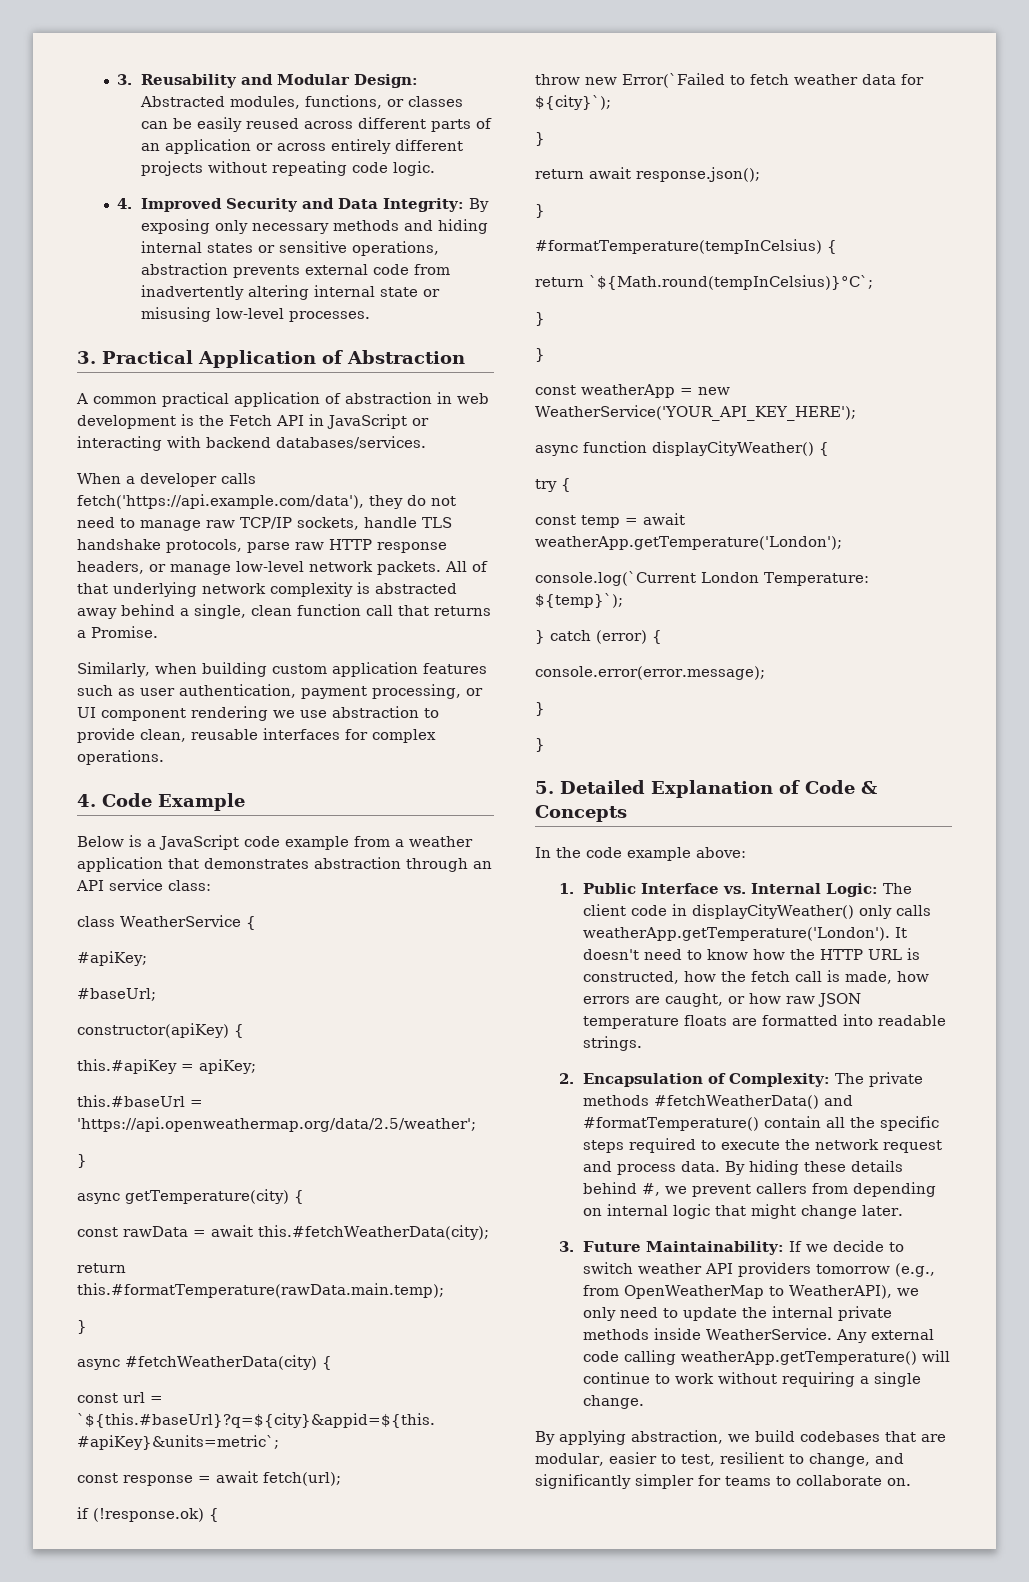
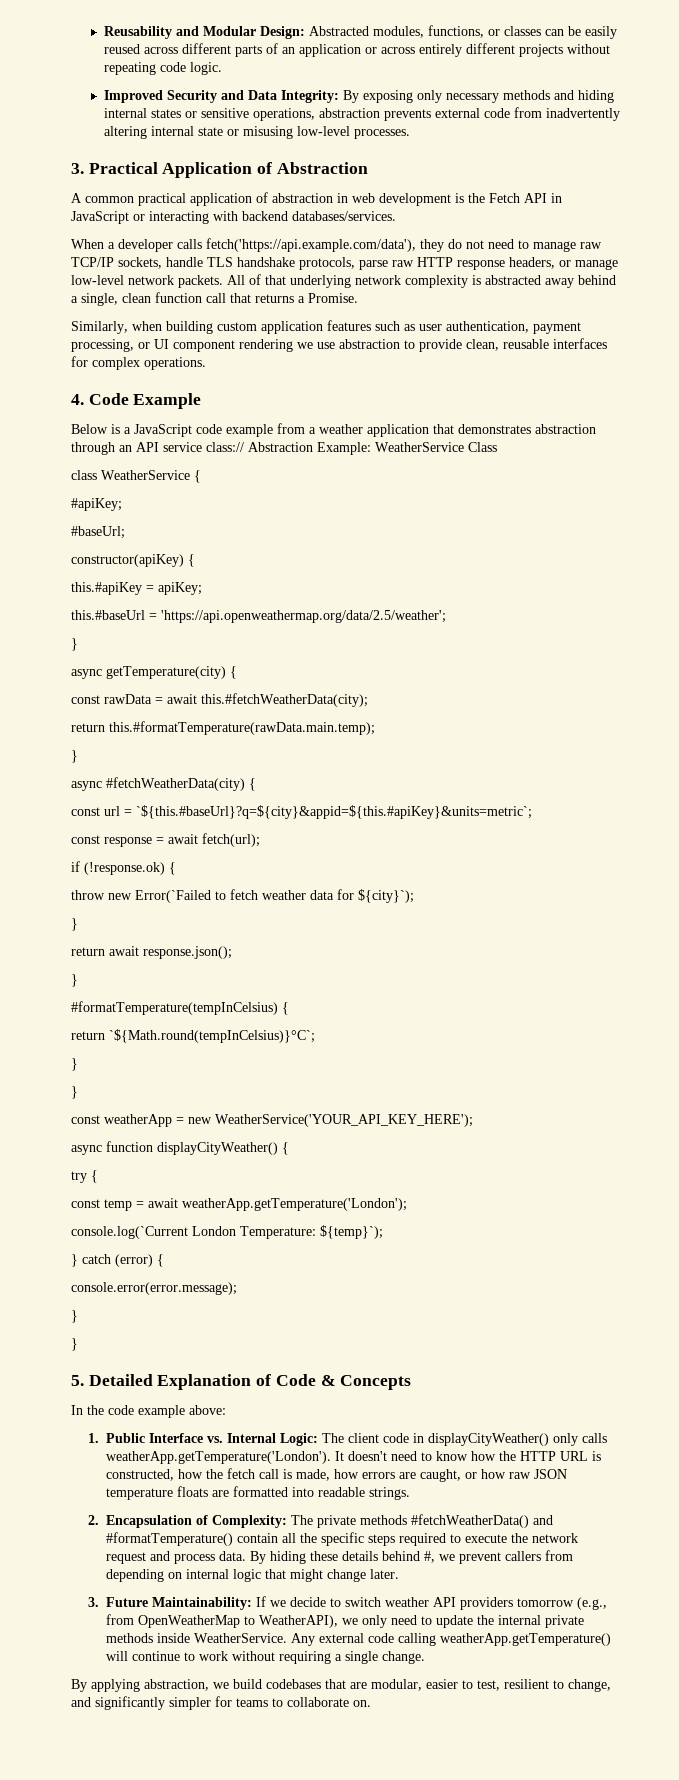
- 3. Reusability and Modular Design: Abstracted modules, functions, or classes can be easily reused across different parts of an application or across entirely different projects without repeating code logic.
+ Reusability and Modular Design: Abstracted modules, functions, or classes can be easily reused across different parts of an application or across entirely different projects without repeating code logic.
- 4. Improved Security and Data Integrity: By exposing only necessary methods and hiding internal states or sensitive operations, abstraction prevents external code from inadvertently altering internal state or misusing low-level processes.
+ Improved Security and Data Integrity: By exposing only necessary methods and hiding internal states or sensitive operations, abstraction prevents external code from inadvertently altering internal state or misusing low-level processes.
- Below is a JavaScript code example from a weather application that demonstrates abstraction through an API service class:
+ Below is a JavaScript code example from a weather application that demonstrates abstraction through an API service class:// Abstraction Example: WeatherService Class

